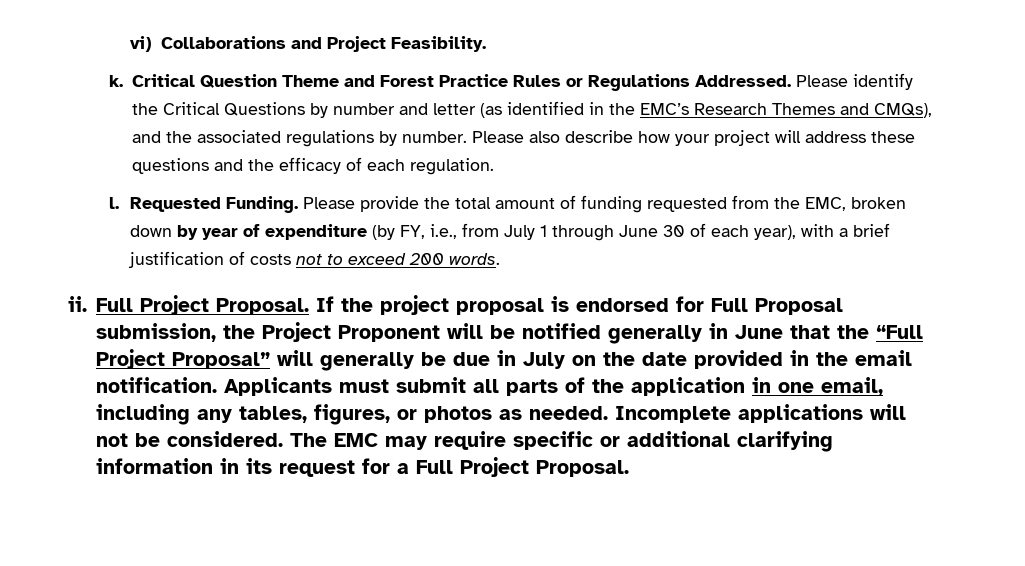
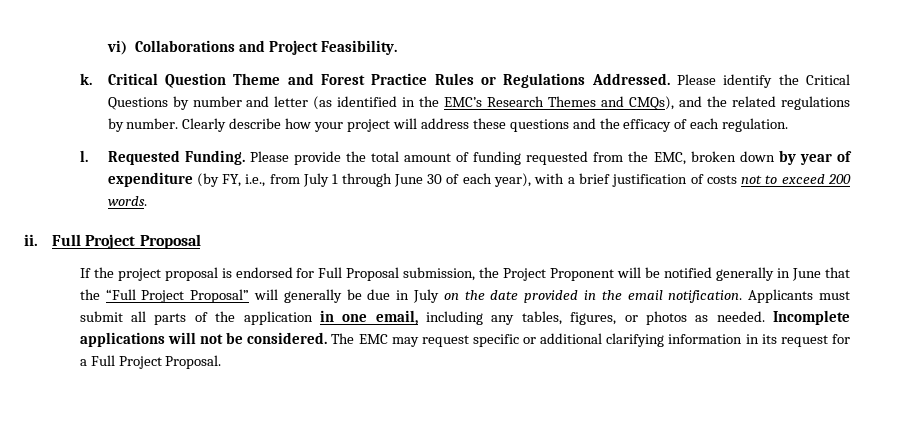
- Please identify the Critical Questions by number and letter (as identified in the EMC’s Research Themes and CMQs), and the associated regulations by number.
+ Please identify the Critical Questions by number and letter (as identified in the EMC’s Research Themes and CMQs), and the related regulations by number.
- Please also describe how your project will address these questions and the efficacy of each regulation.
+ Clearly describe how your project will address these questions and the efficacy of each regulation.
- Full Project Proposal. If the project proposal is endorsed for Full Proposal submission, the Project Proponent will be notified generally in June that the “Full Project Proposal” will generally be due in July on the date provided in the email notification.
+ Full Project Proposal
+ If the project proposal is endorsed for Full Proposal submission, the Project Proponent will be notified generally in June that the “Full Project Proposal” will generally be due in July on the date provided in the email notification.
- The EMC may require specific or additional clarifying information in its request for a Full Project Proposal.
+ The EMC may request specific or additional clarifying information in its request for a Full Project Proposal.

